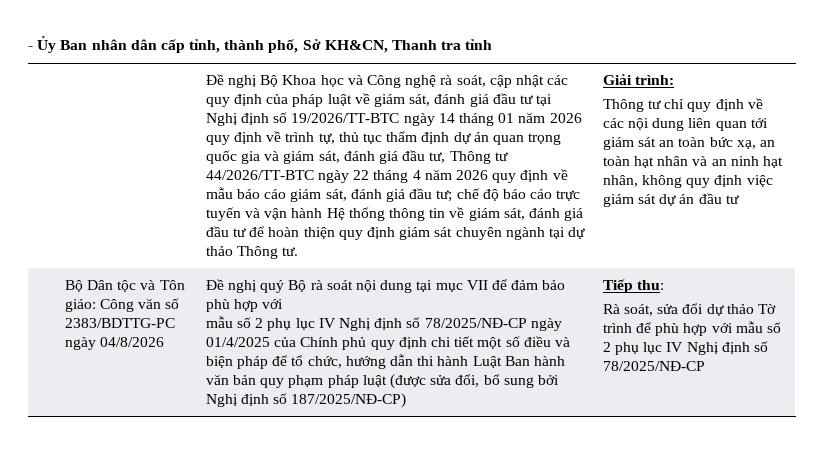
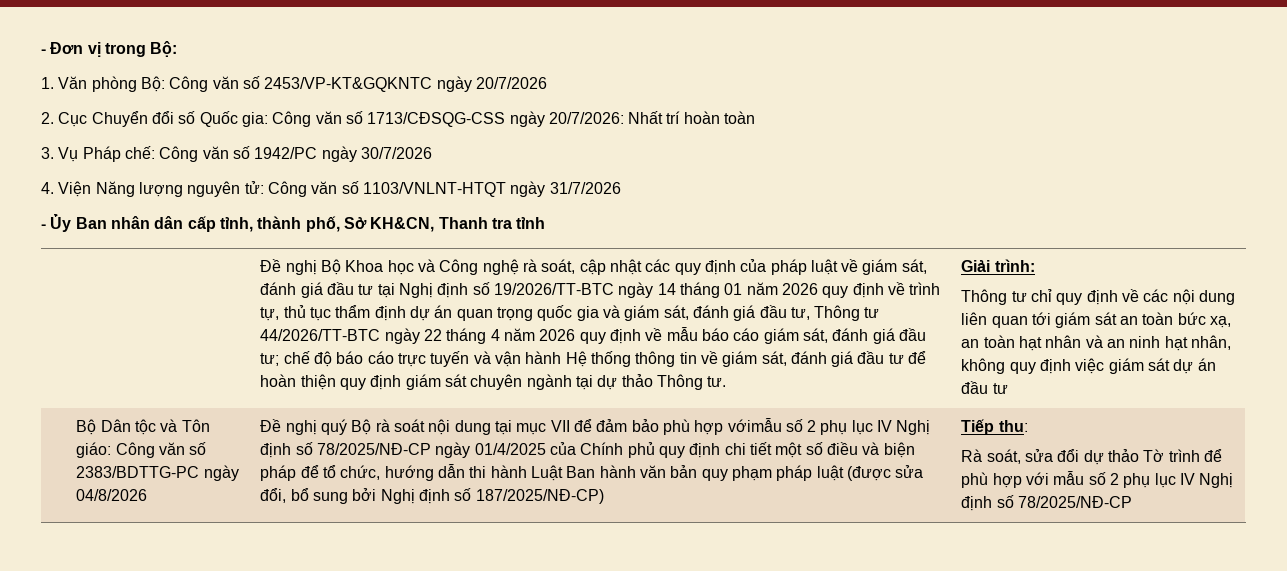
+ - Đơn vị trong Bộ:
+ 1. Văn phòng Bộ: Công văn số 2453/VP-KT&GQKNTC ngày 20/7/2026
+ 2. Cục Chuyển đổi số Quốc gia: Công văn số 1713/CĐSQG-CSS ngày 20/7/2026: Nhất trí hoàn toàn
+ 3. Vụ Pháp chế: Công văn số 1942/PC ngày 30/7/2026
+ 4. Viện Năng lượng nguyên tử: Công văn số 1103/VNLNT-HTQT ngày 31/7/2026
- Đề nghị quý Bộ rà soát nội dung tại mục VII để đảm bảo phù hợp với
- mẫu số 2 phụ lục IV Nghị định số 78/2025/NĐ-CP ngày 01/4/2025 của Chính phủ quy định chi tiết một số điều và biện pháp để tổ chức, hướng dẫn thi hành Luật Ban hành văn bản quy phạm pháp luật (được sửa đổi, bổ sung bởi Nghị định số 187/2025/NĐ-CP)
+ Đề nghị quý Bộ rà soát nội dung tại mục VII để đảm bảo phù hợp vớimẫu số 2 phụ lục IV Nghị định số 78/2025/NĐ-CP ngày 01/4/2025 của Chính phủ quy định chi tiết một số điều và biện pháp để tổ chức, hướng dẫn thi hành Luật Ban hành văn bản quy phạm pháp luật (được sửa đổi, bổ sung bởi Nghị định số 187/2025/NĐ-CP)

